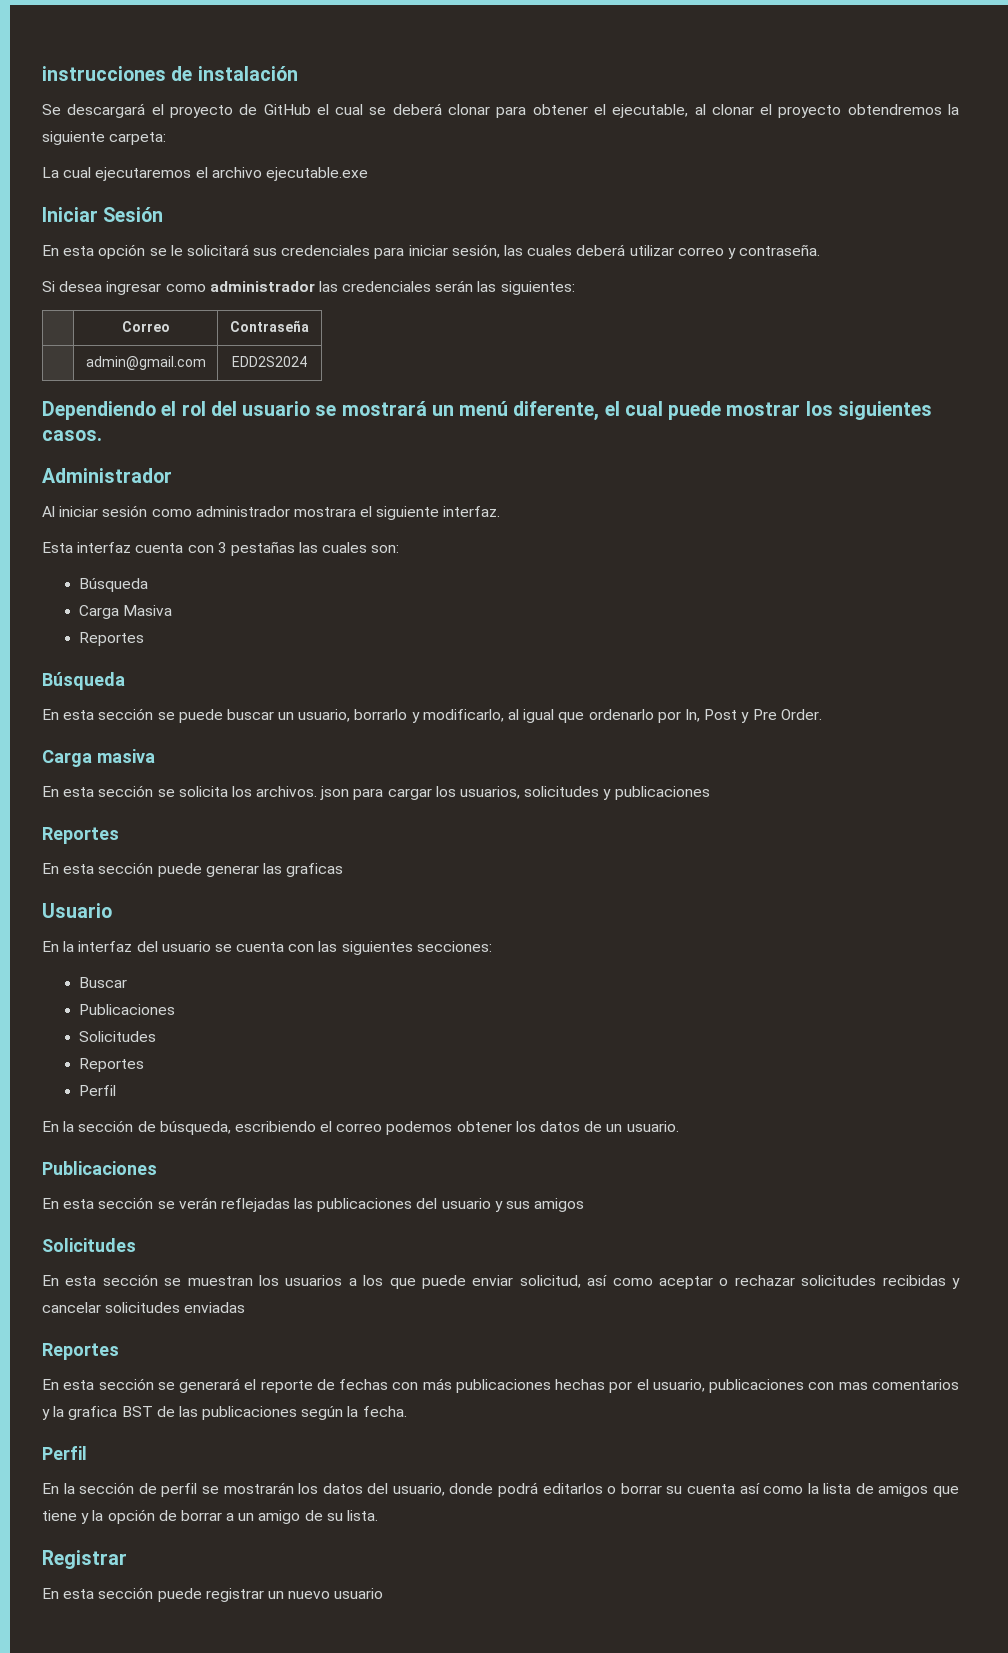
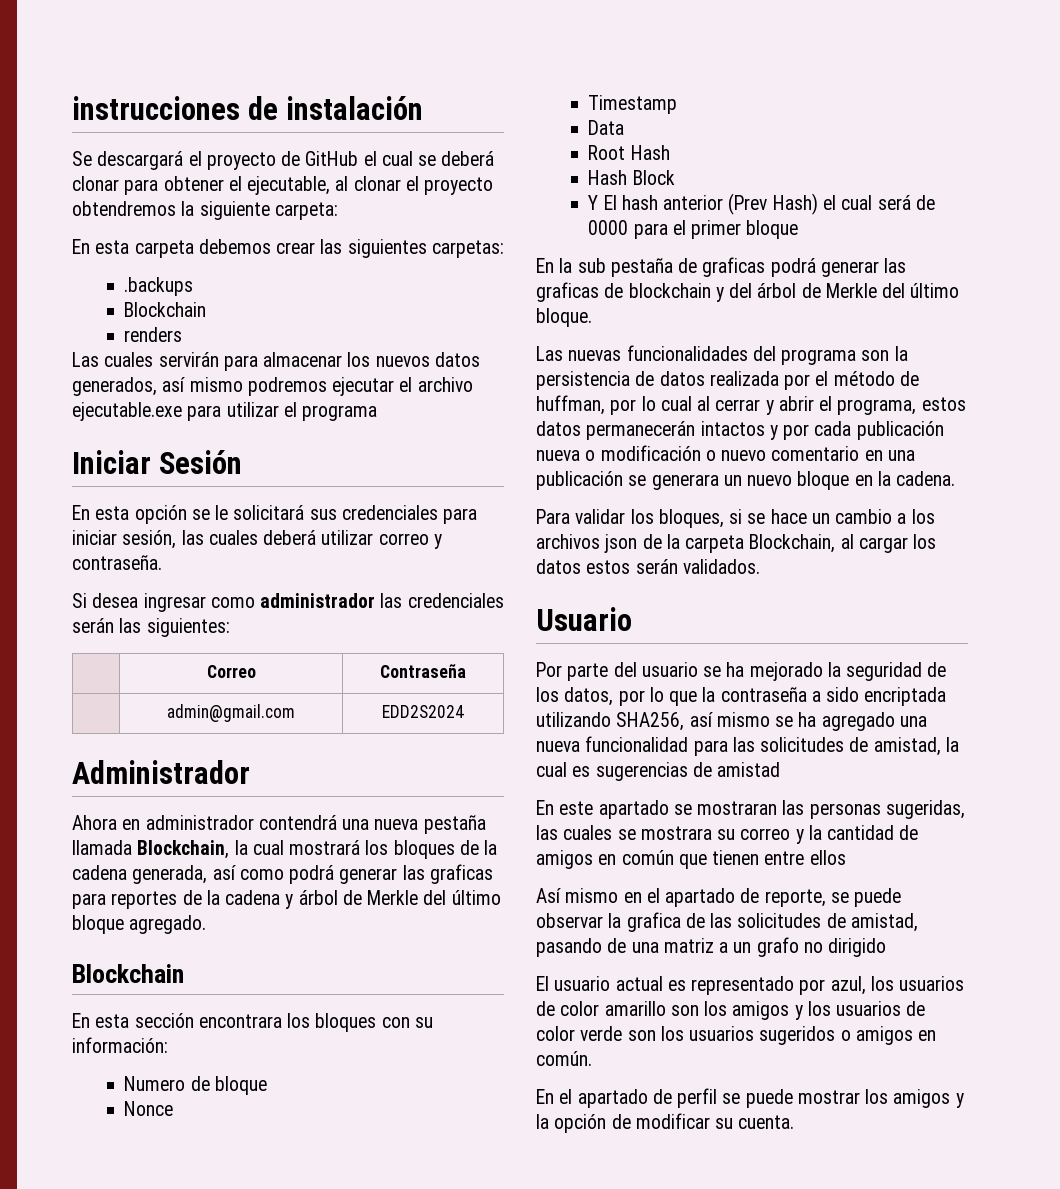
- La cual ejecutaremos el archivo ejecutable.exe
+ En esta carpeta debemos crear las siguientes carpetas:
+ .backups
+ Blockchain
+ renders
+ Las cuales servirán para almacenar los nuevos datos generados, así mismo podremos ejecutar el archivo ejecutable.exe para utilizar el programa
- Dependiendo el rol del usuario se mostrará un menú diferente, el cual puede mostrar los siguientes casos.
  Administrador
- Al iniciar sesión como administrador mostrara el siguiente interfaz.
- Esta interfaz cuenta con 3 pestañas las cuales son:
- Búsqueda
- Carga Masiva
- Reportes
- Búsqueda
- En esta sección se puede buscar un usuario, borrarlo y modificarlo, al igual que ordenarlo por In, Post y Pre Order.
- Carga masiva
- En esta sección se solicita los archivos. json para cargar los usuarios, solicitudes y publicaciones
- Reportes
- En esta sección puede generar las graficas
+ Ahora en administrador contendrá una nueva pestaña llamada Blockchain, la cual mostrará los bloques de la cadena generada, así como podrá generar las graficas para reportes de la cadena y árbol de Merkle del último bloque agregado.
+ Blockchain
+ En esta sección encontrara los bloques con su información:
+ Numero de bloque
+ Nonce
+ Timestamp
+ Data
+ Root Hash
+ Hash Block
+ Y El hash anterior (Prev Hash) el cual será de 0000 para el primer bloque
+ En la sub pestaña de graficas podrá generar las graficas de blockchain y del árbol de Merkle del último bloque.
+ Las nuevas funcionalidades del programa son la persistencia de datos realizada por el método de huffman, por lo cual al cerrar y abrir el programa, estos datos permanecerán intactos y por cada publicación nueva o modificación o nuevo comentario en una publicación se generara un nuevo bloque en la cadena.
+ Para validar los bloques, si se hace un cambio a los archivos json de la carpeta Blockchain, al cargar los datos estos serán validados.
  Usuario
- En la interfaz del usuario se cuenta con las siguientes secciones:
- Buscar
- Publicaciones
- Solicitudes
- Reportes
- Perfil
- En la sección de búsqueda, escribiendo el correo podemos obtener los datos de un usuario.
- Publicaciones
- En esta sección se verán reflejadas las publicaciones del usuario y sus amigos
- Solicitudes
- En esta sección se muestran los usuarios a los que puede enviar solicitud, así como aceptar o rechazar solicitudes recibidas y cancelar solicitudes enviadas
- Reportes
- En esta sección se generará el reporte de fechas con más publicaciones hechas por el usuario, publicaciones con mas comentarios y la grafica BST de las publicaciones según la fecha.
- Perfil
- En la sección de perfil se mostrarán los datos del usuario, donde podrá editarlos o borrar su cuenta así como la lista de amigos que tiene y la opción de borrar a un amigo de su lista.
- Registrar
- En esta sección puede registrar un nuevo usuario
+ Por parte del usuario se ha mejorado la seguridad de los datos, por lo que la contraseña a sido encriptada utilizando SHA256, así mismo se ha agregado una nueva funcionalidad para las solicitudes de amistad, la cual es sugerencias de amistad
+ En este apartado se mostraran las personas sugeridas, las cuales se mostrara su correo y la cantidad de amigos en común que tienen entre ellos
+ Así mismo en el apartado de reporte, se puede observar la grafica de las solicitudes de amistad, pasando de una matriz a un grafo no dirigido
+ El usuario actual es representado por azul, los usuarios de color amarillo son los amigos y los usuarios de color verde son los usuarios sugeridos o amigos en común.
+ En el apartado de perfil se puede mostrar los amigos y la opción de modificar su cuenta.

